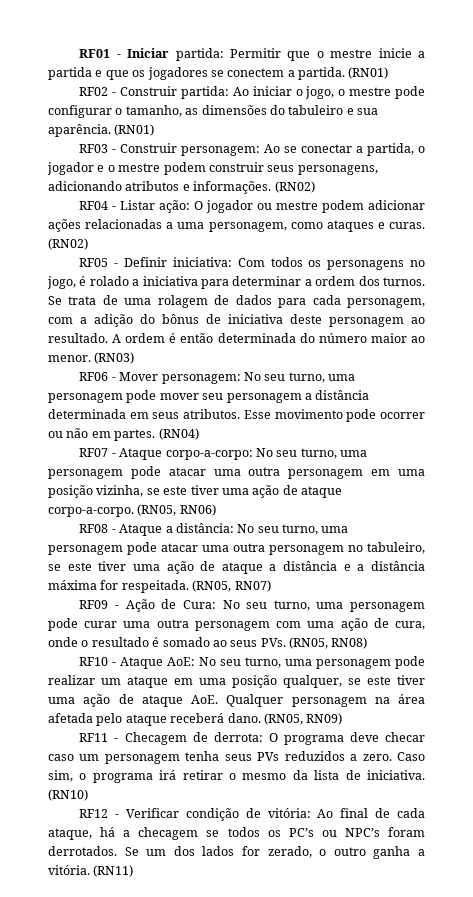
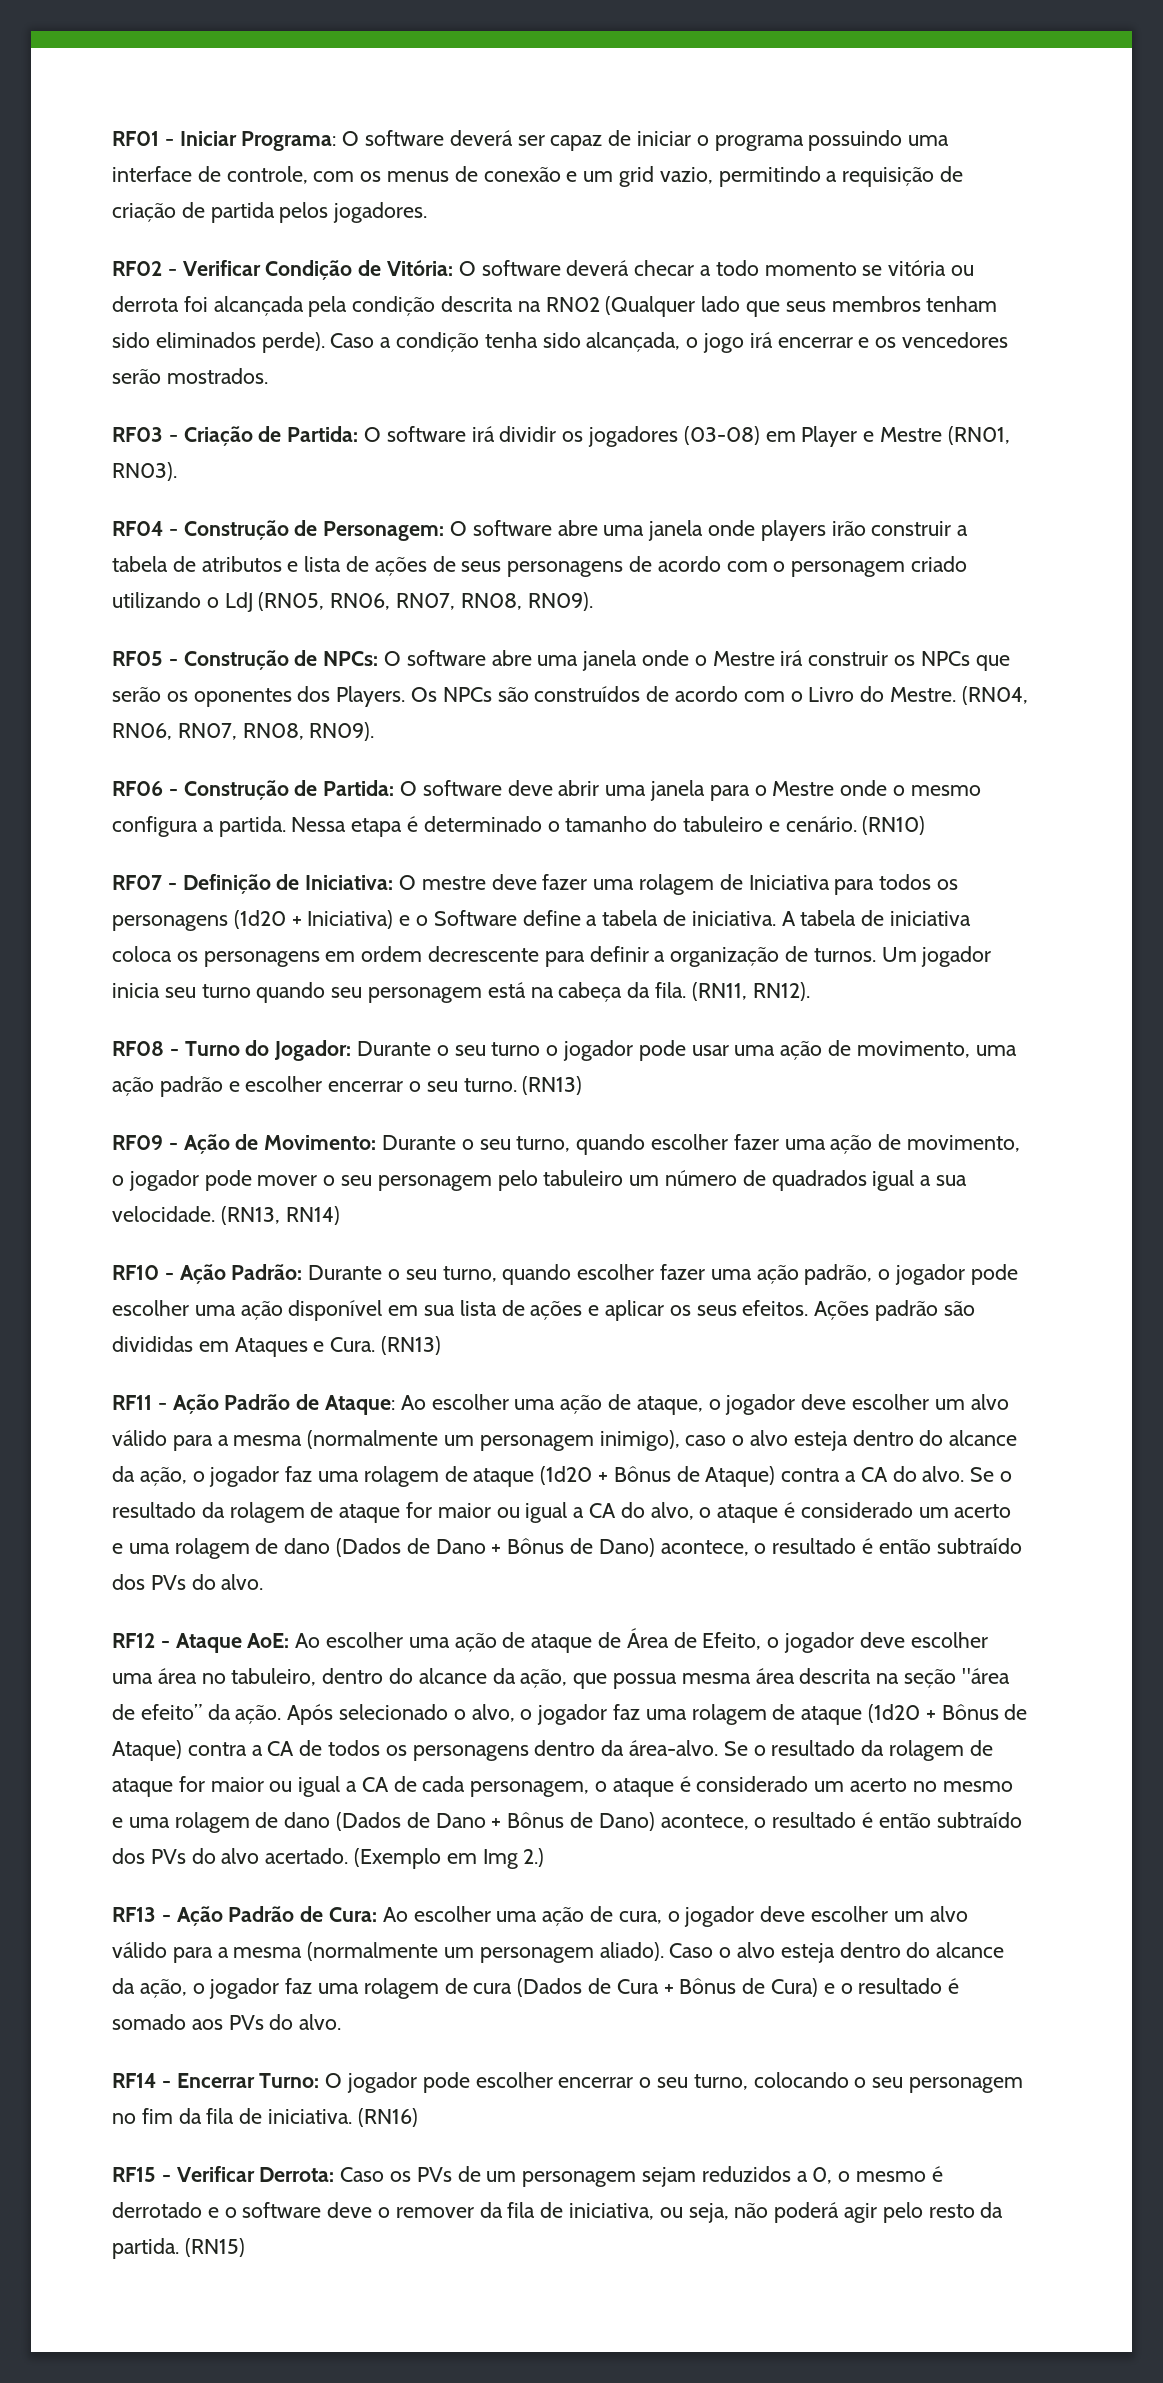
- RF01 - Iniciar partida: Permitir que o mestre inicie a partida e que os jogadores se conectem a partida. (RN01)
- RF02 - Construir partida: Ao iniciar o jogo, o mestre pode configurar o tamanho, as dimensões do tabuleiro e sua aparência. (RN01)
- RF03 - Construir personagem: Ao se conectar a partida, o jogador e o mestre podem construir seus personagens, adicionando atributos e informações. (RN02)
- RF04 - Listar ação: O jogador ou mestre podem adicionar ações relacionadas a uma personagem, como ataques e curas. (RN02)
- RF05 - Definir iniciativa: Com todos os personagens no jogo, é rolado a iniciativa para determinar a ordem dos turnos. Se trata de uma rolagem de dados para cada personagem, com a adição do bônus de iniciativa deste personagem ao resultado. A ordem é então determinada do número maior ao menor. (RN03)
- RF06 - Mover personagem: No seu turno, uma personagem pode mover seu personagem a distância determinada em seus atributos. Esse movimento pode ocorrer ou não em partes. (RN04)
- RF07 - Ataque corpo-a-corpo: No seu turno, uma personagem pode atacar uma outra personagem em uma posição vizinha, se este tiver uma ação de ataque corpo-a-corpo. (RN05, RN06)
- RF08 - Ataque a distância: No seu turno, uma personagem pode atacar uma outra personagem no tabuleiro, se este tiver uma ação de ataque a distância e a distância máxima for respeitada. (RN05, RN07)
- RF09 - Ação de Cura: No seu turno, uma personagem pode curar uma outra personagem com uma ação de cura, onde o resultado é somado ao seus PVs. (RN05, RN08)
- RF10 - Ataque AoE: No seu turno, uma personagem pode realizar um ataque em uma posição qualquer, se este tiver uma ação de ataque AoE. Qualquer personagem na área afetada pelo ataque receberá dano. (RN05, RN09)
- RF11 - Checagem de derrota: O programa deve checar caso um personagem tenha seus PVs reduzidos a zero. Caso sim, o programa irá retirar o mesmo da lista de iniciativa. (RN10)
- RF12 - Verificar condição de vitória: Ao final de cada ataque, há a checagem se todos os PC’s ou NPC’s foram derrotados. Se um dos lados for zerado, o outro ganha a vitória. (RN11)
+ RF01 - Iniciar Programa: O software deverá ser capaz de iniciar o programa possuindo uma interface de controle, com os menus de conexão e um grid vazio, permitindo a requisição de criação de partida pelos jogadores.
+ RF02 - Verificar Condição de Vitória: O software deverá checar a todo momento se vitória ou derrota foi alcançada pela condição descrita na RN02 (Qualquer lado que seus membros tenham sido eliminados perde). Caso a condição tenha sido alcançada, o jogo irá encerrar e os vencedores serão mostrados.
+ RF03 - Criação de Partida: O software irá dividir os jogadores (03-08) em Player e Mestre (RN01, RN03).
+ RF04 - Construção de Personagem: O software abre uma janela onde players irão construir a tabela de atributos e lista de ações de seus personagens de acordo com o personagem criado utilizando o LdJ (RN05, RN06, RN07, RN08, RN09).
+ RF05 - Construção de NPCs: O software abre uma janela onde o Mestre irá construir os NPCs que serão os oponentes dos Players. Os NPCs são construídos de acordo com o Livro do Mestre. (RN04, RN06, RN07, RN08, RN09).
+ RF06 - Construção de Partida: O software deve abrir uma janela para o Mestre onde o mesmo configura a partida. Nessa etapa é determinado o tamanho do tabuleiro e cenário. (RN10)
+ RF07 - Definição de Iniciativa: O mestre deve fazer uma rolagem de Iniciativa para todos os personagens (1d20 + Iniciativa) e o Software define a tabela de iniciativa. A tabela de iniciativa coloca os personagens em ordem decrescente para definir a organização de turnos. Um jogador inicia seu turno quando seu personagem está na cabeça da fila. (RN11, RN12).
+ RF08 - Turno do Jogador: Durante o seu turno o jogador pode usar uma ação de movimento, uma ação padrão e escolher encerrar o seu turno. (RN13)
+ RF09 - Ação de Movimento: Durante o seu turno, quando escolher fazer uma ação de movimento, o jogador pode mover o seu personagem pelo tabuleiro um número de quadrados igual a sua velocidade. (RN13, RN14)
+ RF10 - Ação Padrão: Durante o seu turno, quando escolher fazer uma ação padrão, o jogador pode escolher uma ação disponível em sua lista de ações e aplicar os seus efeitos. Ações padrão são divididas em Ataques e Cura. (RN13)
+ RF11 - Ação Padrão de Ataque: Ao escolher uma ação de ataque, o jogador deve escolher um alvo válido para a mesma (normalmente um personagem inimigo), caso o alvo esteja dentro do alcance da ação, o jogador faz uma rolagem de ataque (1d20 + Bônus de Ataque) contra a CA do alvo. Se o resultado da rolagem de ataque for maior ou igual a CA do alvo, o ataque é considerado um acerto e uma rolagem de dano (Dados de Dano + Bônus de Dano) acontece, o resultado é então subtraído dos PVs do alvo.
+ RF12 - Ataque AoE: Ao escolher uma ação de ataque de Área de Efeito, o jogador deve escolher uma área no tabuleiro, dentro do alcance da ação, que possua mesma área descrita na seção "área de efeito” da ação. Após selecionado o alvo, o jogador faz uma rolagem de ataque (1d20 + Bônus de Ataque) contra a CA de todos os personagens dentro da área-alvo. Se o resultado da rolagem de ataque for maior ou igual a CA de cada personagem, o ataque é considerado um acerto no mesmo e uma rolagem de dano (Dados de Dano + Bônus de Dano) acontece, o resultado é então subtraído dos PVs do alvo acertado. (Exemplo em Img 2.)
+ RF13 - Ação Padrão de Cura: Ao escolher uma ação de cura, o jogador deve escolher um alvo válido para a mesma (normalmente um personagem aliado). Caso o alvo esteja dentro do alcance da ação, o jogador faz uma rolagem de cura (Dados de Cura + Bônus de Cura) e o resultado é somado aos PVs do alvo.
+ RF14 - Encerrar Turno: O jogador pode escolher encerrar o seu turno, colocando o seu personagem no fim da fila de iniciativa. (RN16)
+ RF15 - Verificar Derrota: Caso os PVs de um personagem sejam reduzidos a 0, o mesmo é derrotado e o software deve o remover da fila de iniciativa, ou seja, não poderá agir pelo resto da partida. (RN15)

